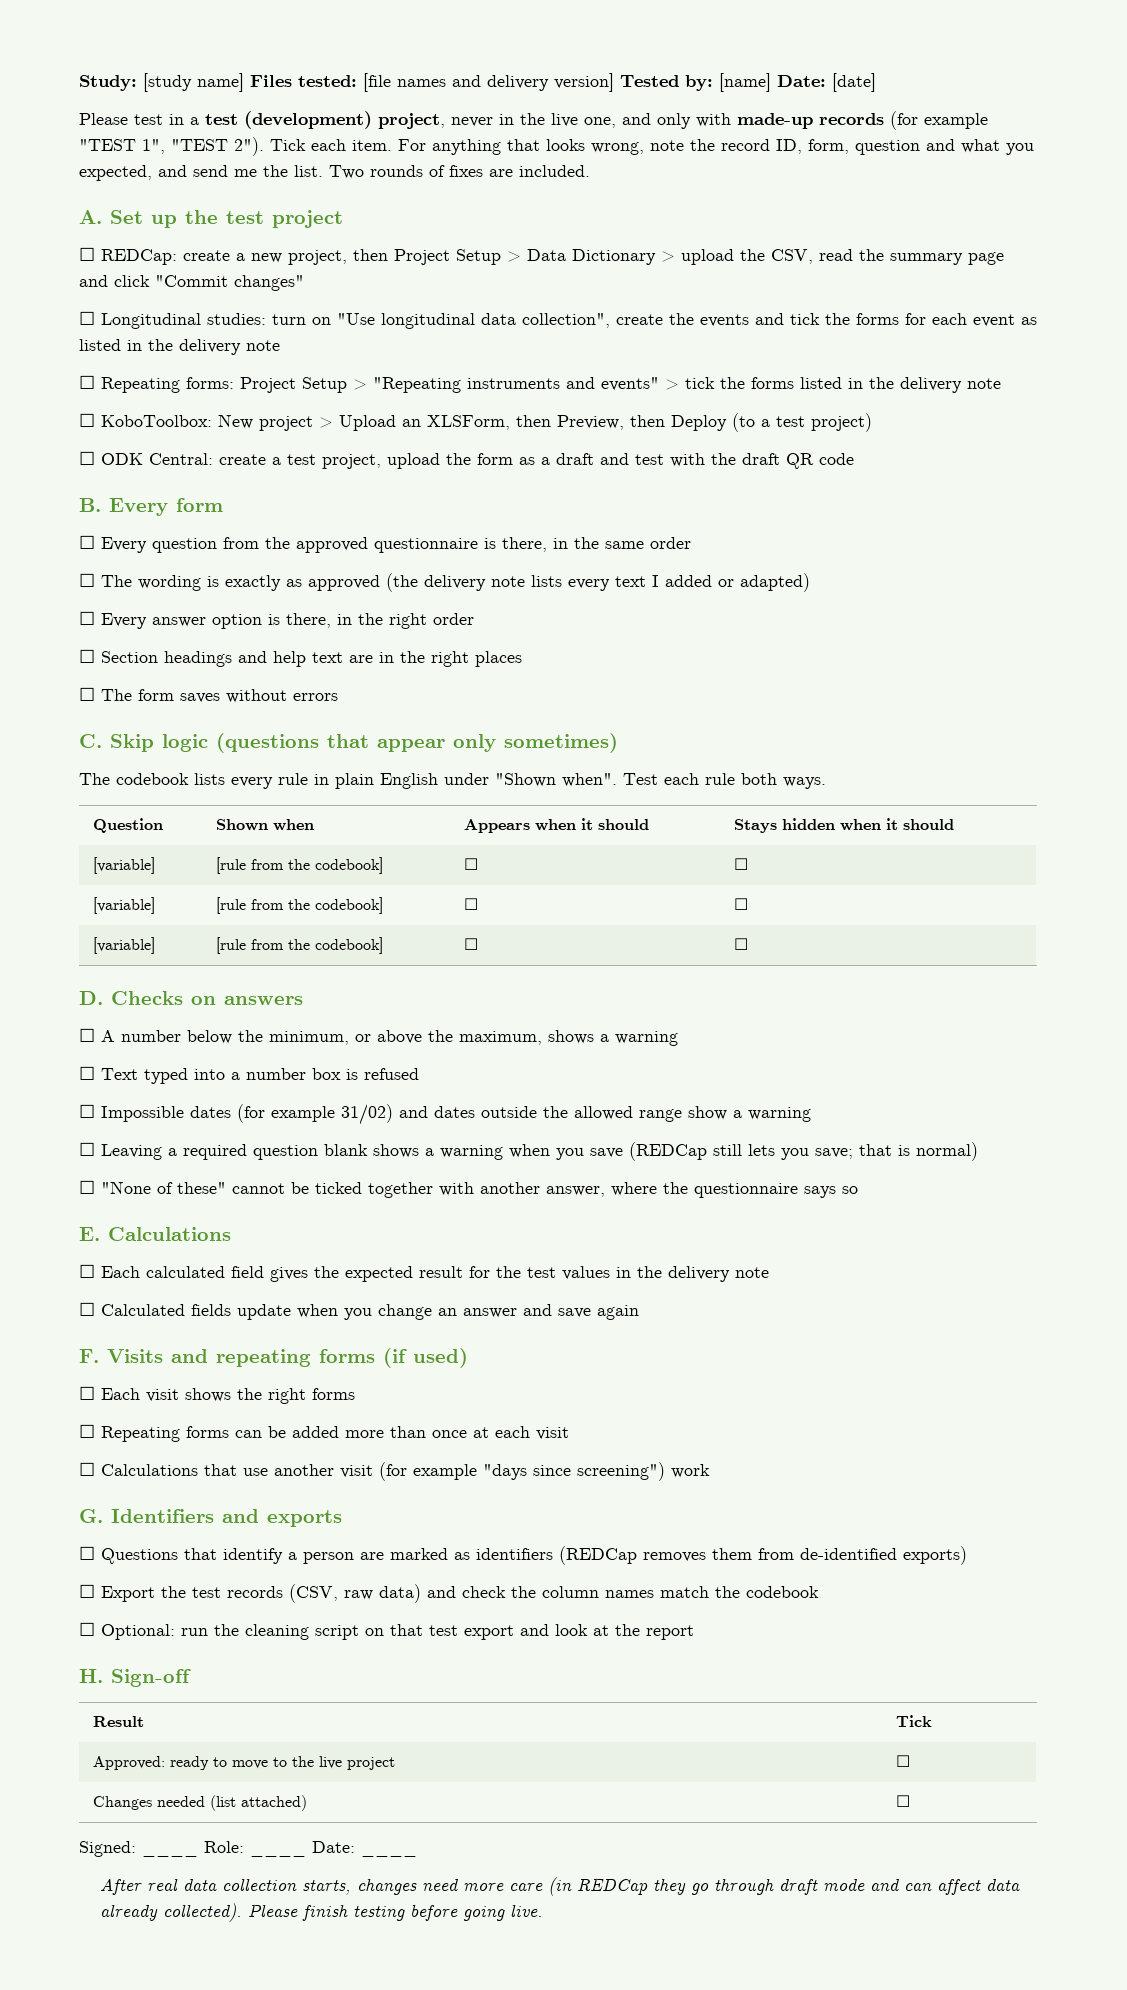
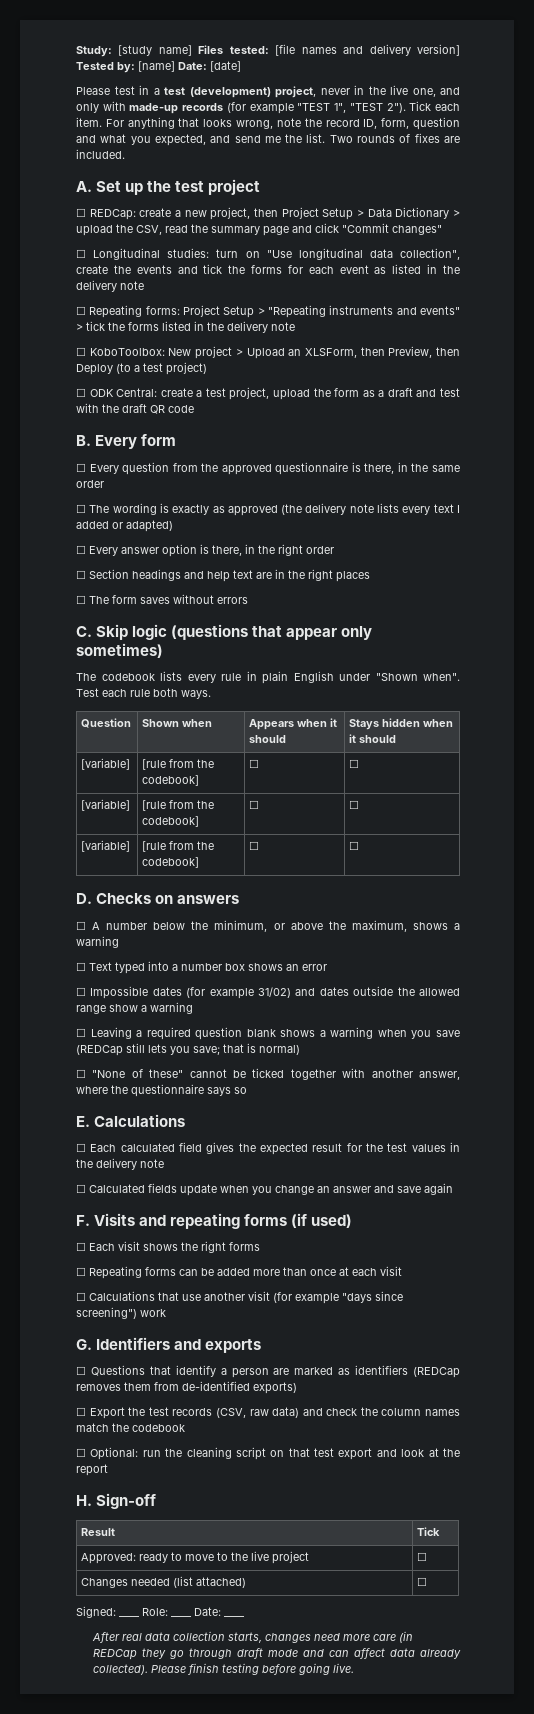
- ☐ Text typed into a number box is refused
+ ☐ Text typed into a number box shows an error

